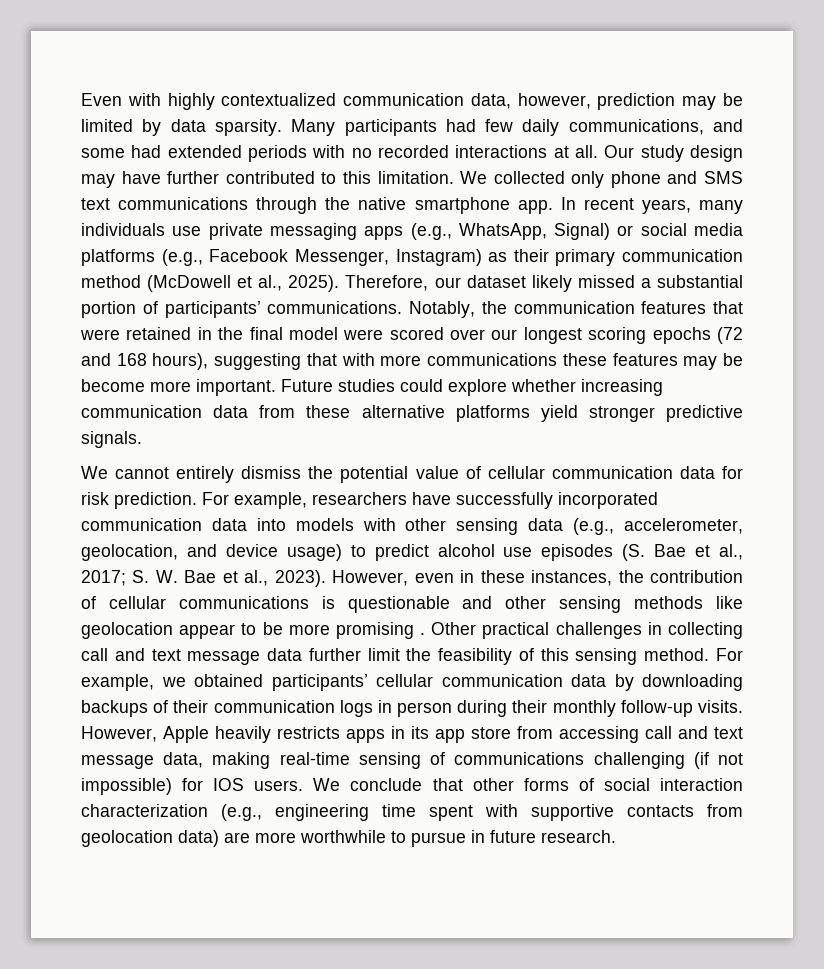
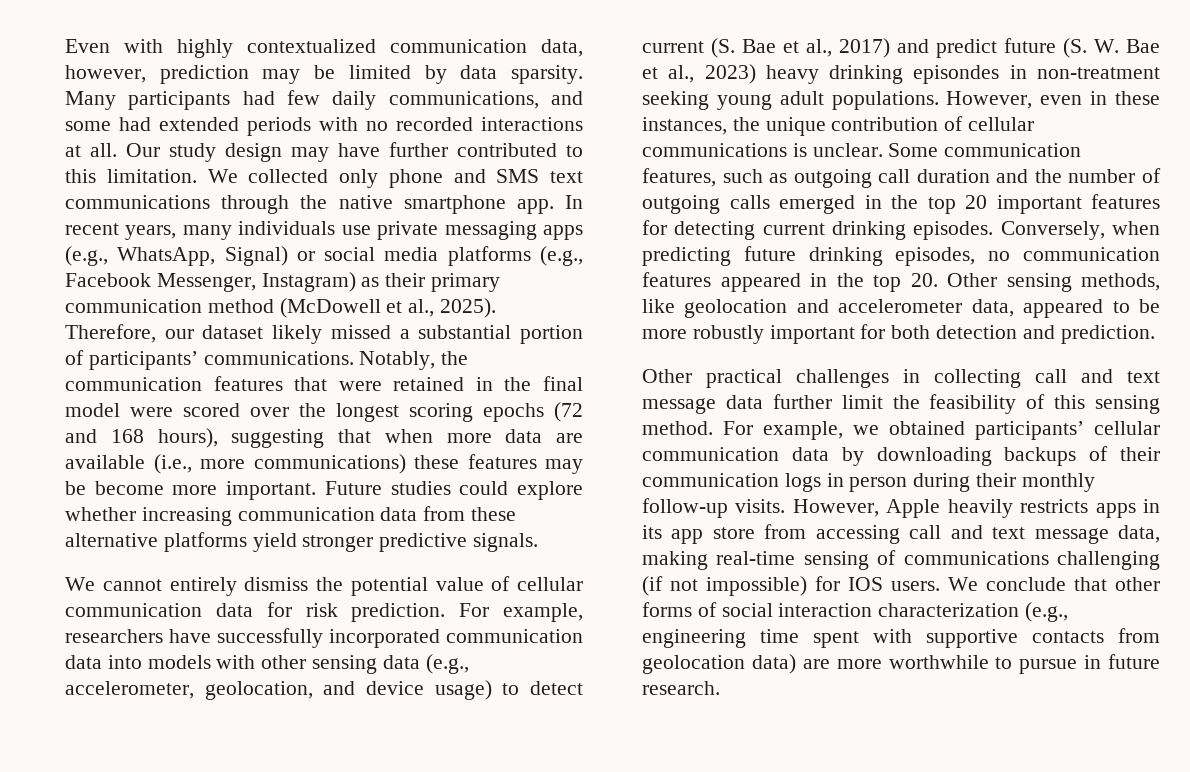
- Notably, the communication features that were retained in the final model were scored over our longest scoring epochs (72 and 168 hours), suggesting that with more communications these features may be become more important.
+ Notably, the communication features that were retained in the final model were scored over the longest scoring epochs (72 and 168 hours), suggesting that when more data are available (i.e., more communications) these features may be become more important.
- For example, researchers have successfully incorporated communication data into models with other sensing data (e.g., accelerometer, geolocation, and device usage) to predict alcohol use episodes (S. Bae et al., 2017; S. W. Bae et al., 2023).
+ For example, researchers have successfully incorporated communication data into models with other sensing data (e.g., accelerometer, geolocation, and device usage) to detect current (S. Bae et al., 2017) and predict future (S. W. Bae et al., 2023) heavy drinking episondes in non-treatment seeking young adult populations.
- However, even in these instances, the contribution of cellular communications is questionable and other sensing methods like geolocation appear to be more promising . Other practical challenges in collecting call and text message data further limit the feasibility of this sensing method.
+ However, even in these instances, the unique contribution of cellular communications is unclear. Some communication features, such as outgoing call duration and the number of outgoing calls emerged in the top 20 important features for detecting current drinking episodes. Conversely, when predicting future drinking episodes, no communication features appeared in the top 20. Other sensing methods, like geolocation and accelerometer data, appeared to be more robustly important for both detection and prediction.
+ Other practical challenges in collecting call and text message data further limit the feasibility of this sensing method.

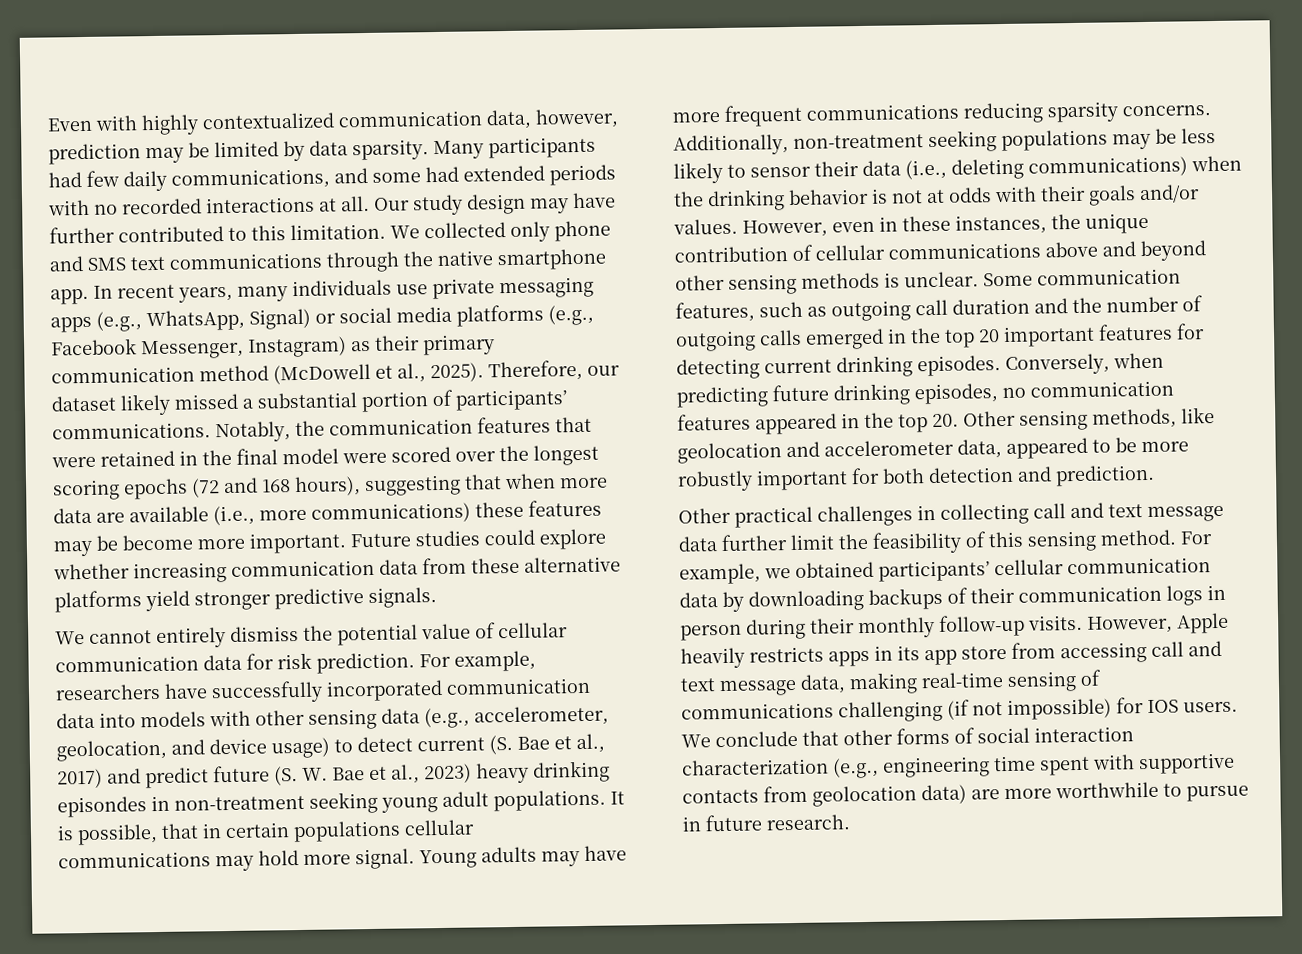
+ It is possible, that in certain populations cellular communications may hold more signal. Young adults may have more frequent communications reducing sparsity concerns. Additionally, non-treatment seeking populations may be less likely to sensor their data (i.e., deleting communications) when the drinking behavior is not at odds with their goals and/or values.
- However, even in these instances, the unique contribution of cellular communications is unclear.
+ However, even in these instances, the unique contribution of cellular communications above and beyond other sensing methods is unclear.

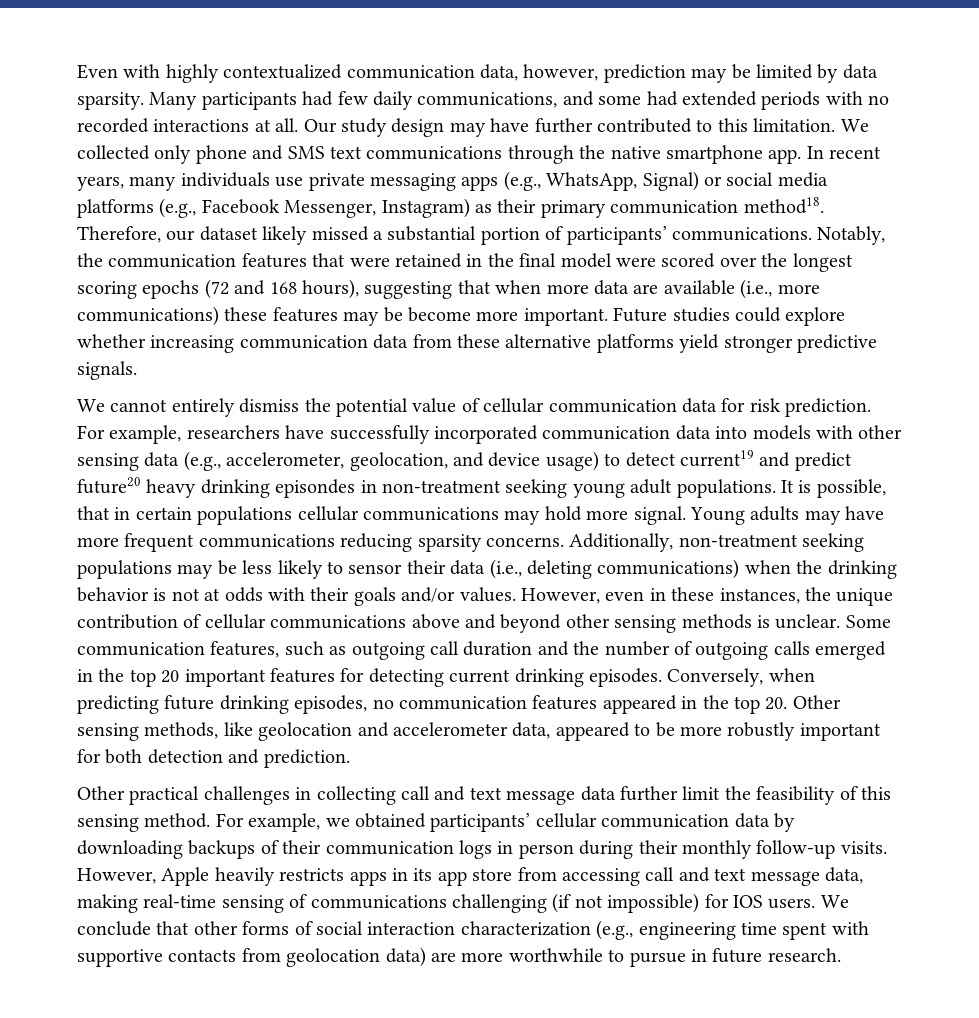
- In recent years, many individuals use private messaging apps (e.g., WhatsApp, Signal) or social media platforms (e.g., Facebook Messenger, Instagram) as their primary communication method (McDowell et al., 2025).
+ In recent years, many individuals use private messaging apps (e.g., WhatsApp, Signal) or social media platforms (e.g., Facebook Messenger, Instagram) as their primary communication method18.
- For example, researchers have successfully incorporated communication data into models with other sensing data (e.g., accelerometer, geolocation, and device usage) to detect current (S. Bae et al., 2017) and predict future (S. W. Bae et al., 2023) heavy drinking episondes in non-treatment seeking young adult populations.
+ For example, researchers have successfully incorporated communication data into models with other sensing data (e.g., accelerometer, geolocation, and device usage) to detect current19 and predict future20 heavy drinking episondes in non-treatment seeking young adult populations.

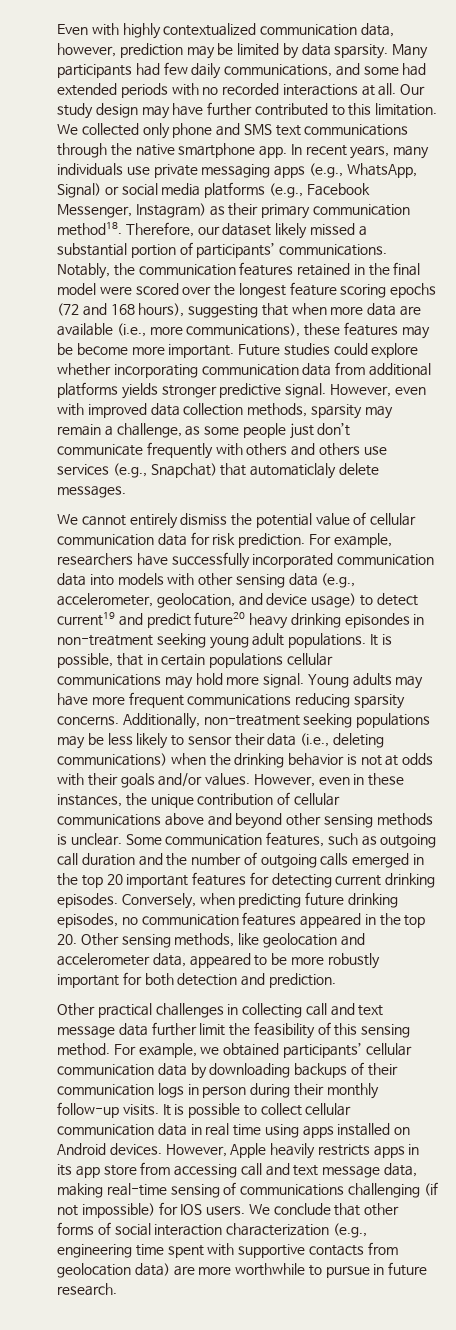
- Notably, the communication features that were retained in the final model were scored over the longest scoring epochs (72 and 168 hours), suggesting that when more data are available (i.e., more communications) these features may be become more important.
+ Notably, the communication features retained in the final model were scored over the longest feature scoring epochs (72 and 168 hours), suggesting that when more data are available (i.e., more communications), these features may be become more important.
- Future studies could explore whether increasing communication data from these alternative platforms yield stronger predictive signals.
+ Future studies could explore whether incorporating communication data from additional platforms yields stronger predictive signal. However, even with improved data collection methods, sparsity may remain a challenge, as some people just don’t communicate frequently with others and others use services (e.g., Snapchat) that automaticlaly delete messages.
+ It is possible to collect cellular communication data in real time using apps installed on Android devices.

